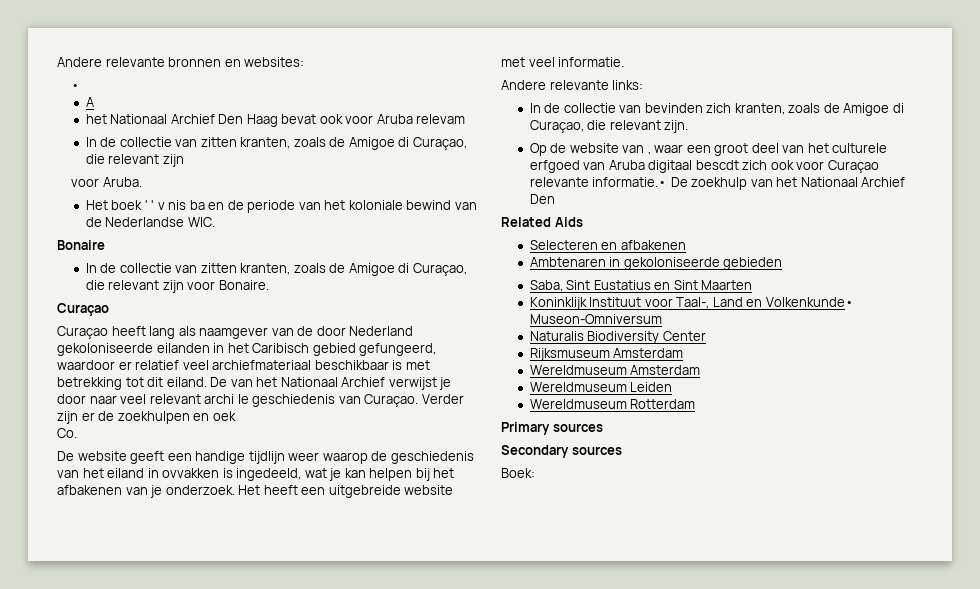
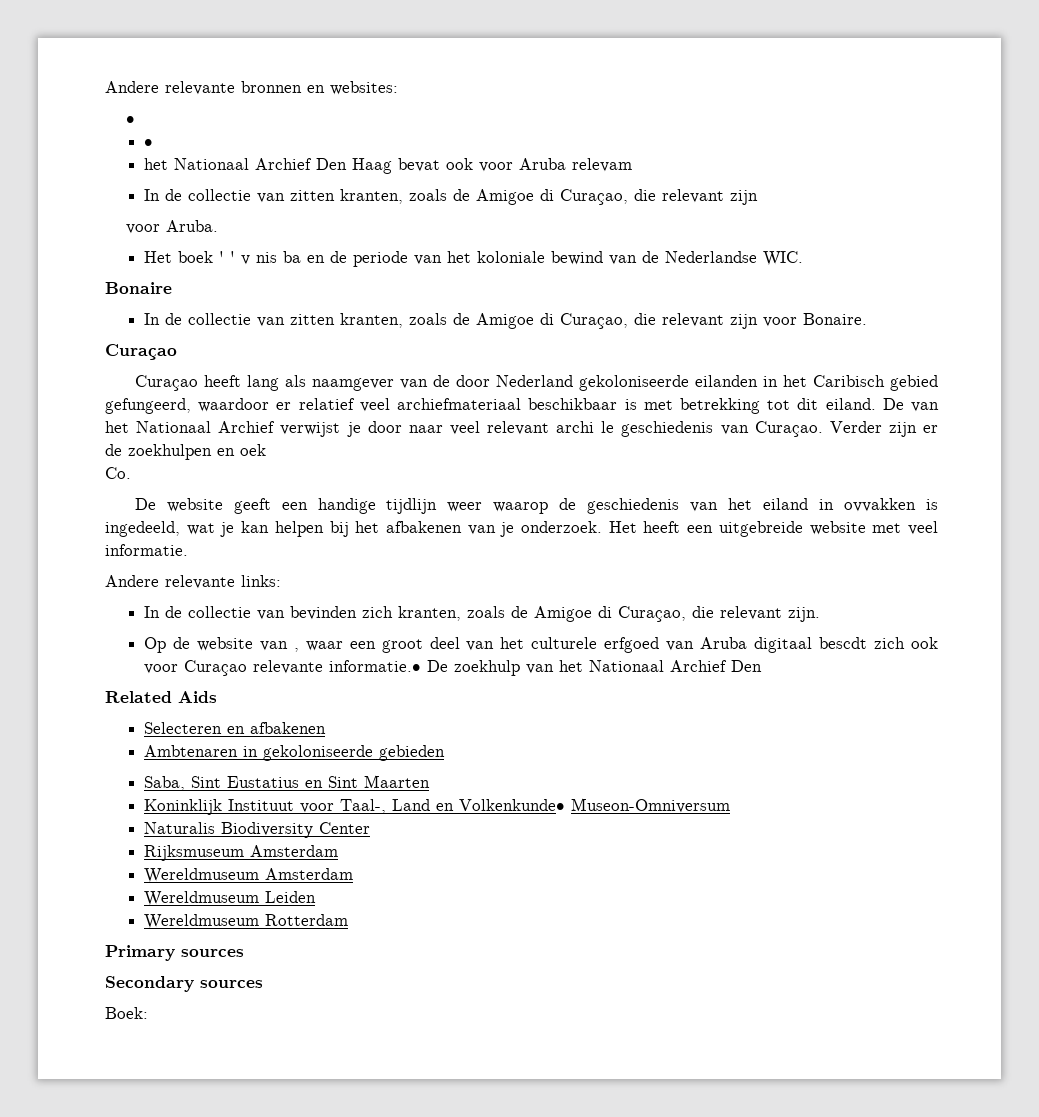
  Andere relevante bronnen en websites:
  •
- A
+ •

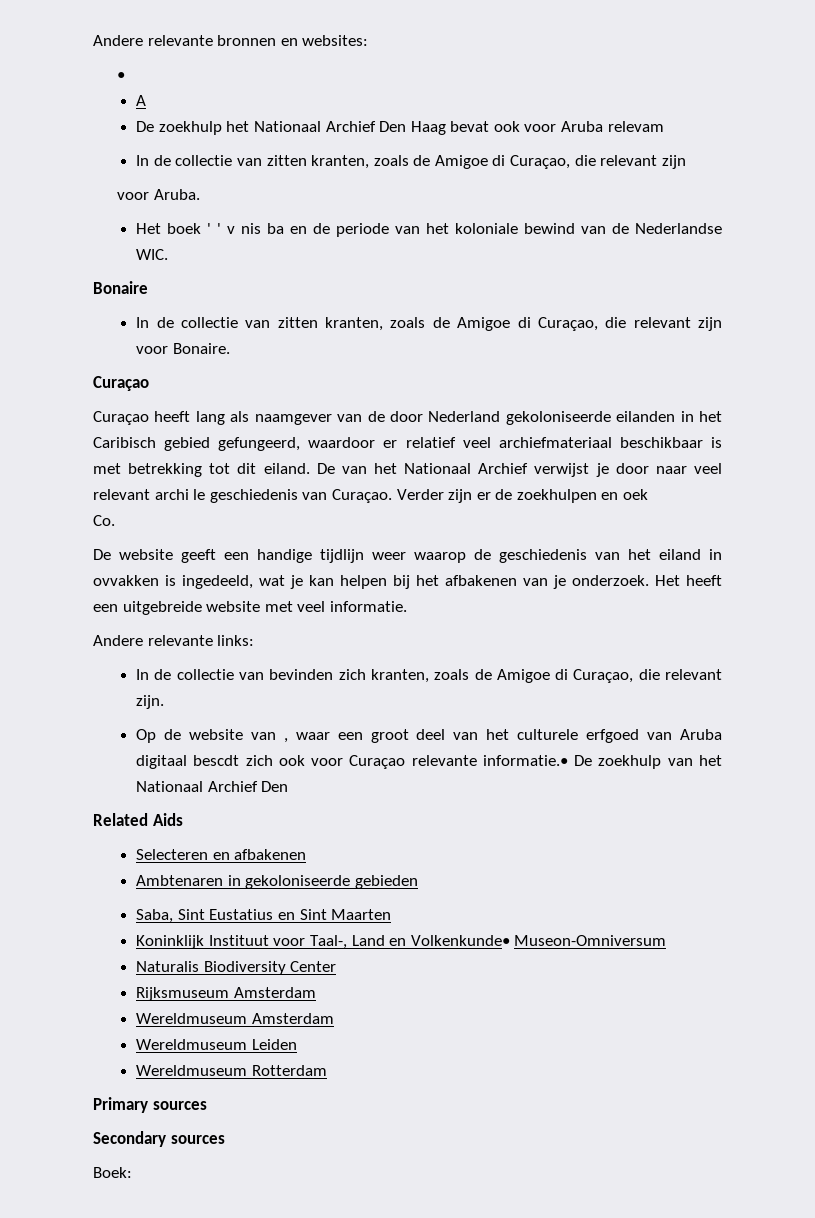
  Andere relevante bronnen en websites:
  •
- •
- het Nationaal Archief Den Haag bevat ook voor Aruba relevam
+ A
+ De zoekhulp het Nationaal Archief Den Haag bevat ook voor Aruba relevam

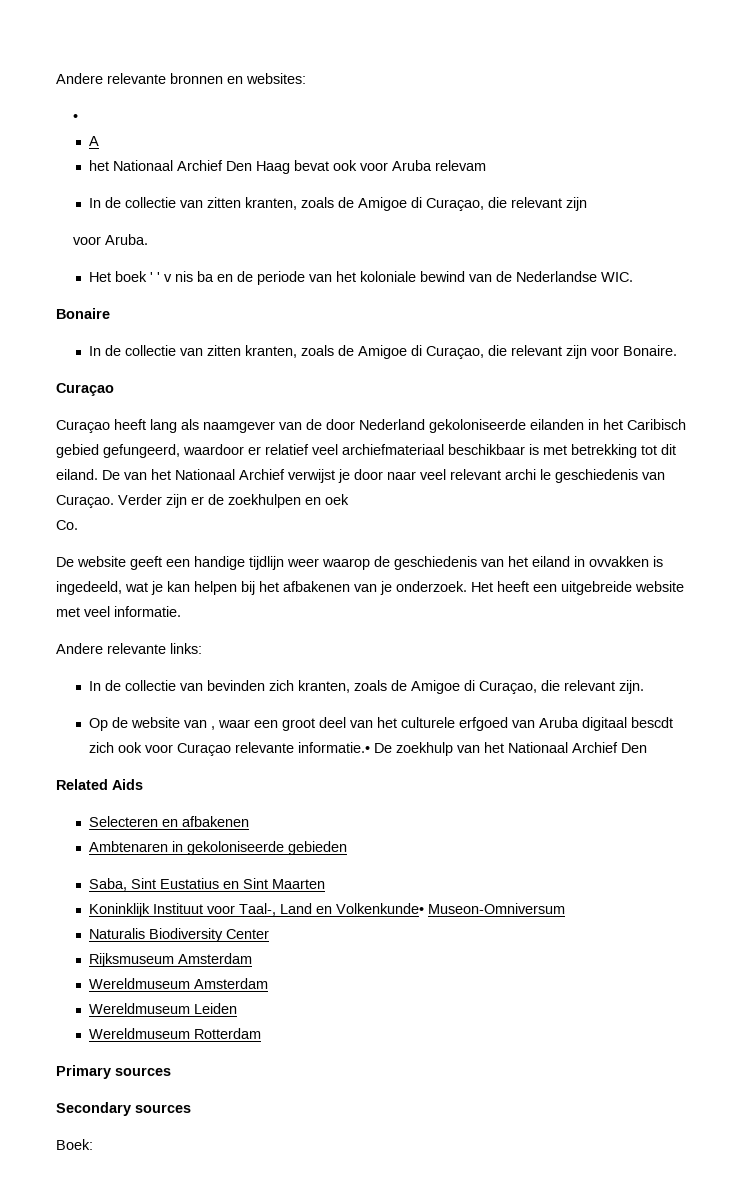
- De zoekhulp het Nationaal Archief Den Haag bevat ook voor Aruba relevam
+ het Nationaal Archief Den Haag bevat ook voor Aruba relevam

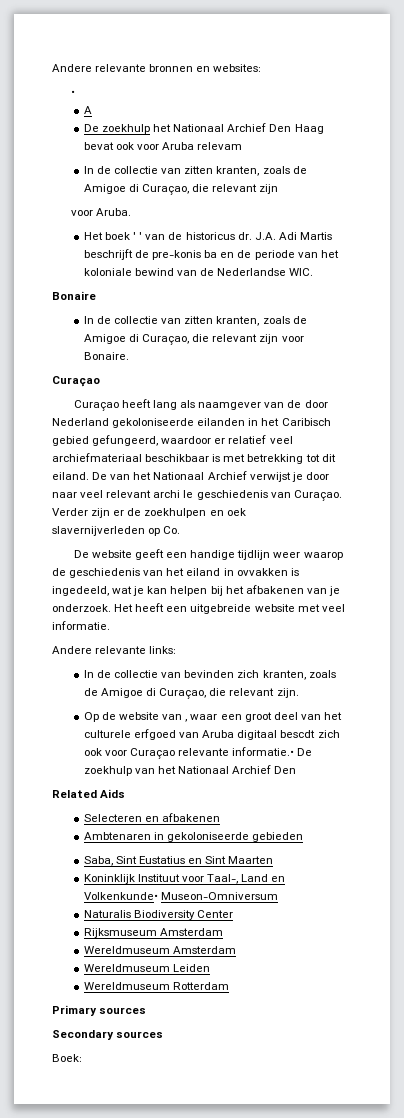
- het Nationaal Archief Den Haag bevat ook voor Aruba relevam
+ De zoekhulp het Nationaal Archief Den Haag bevat ook voor Aruba relevam
- Het boek ' ' v nis ba en de periode van het koloniale bewind van de Nederlandse WIC.
+ Het boek ' ' van de historicus dr. J.A. Adi Martis beschrijft de pre-konis ba en de periode van het koloniale bewind van de Nederlandse WIC.
- Co.
+ slavernijverleden op Co.

